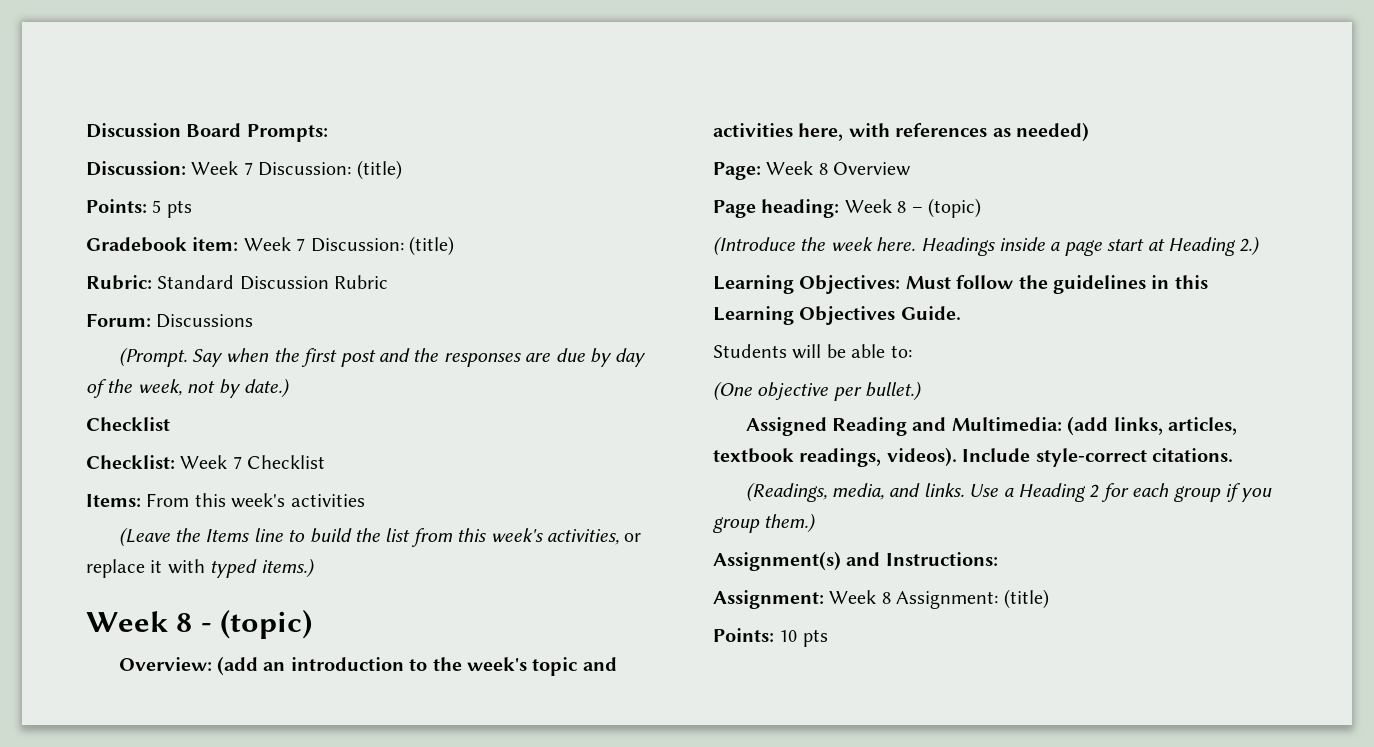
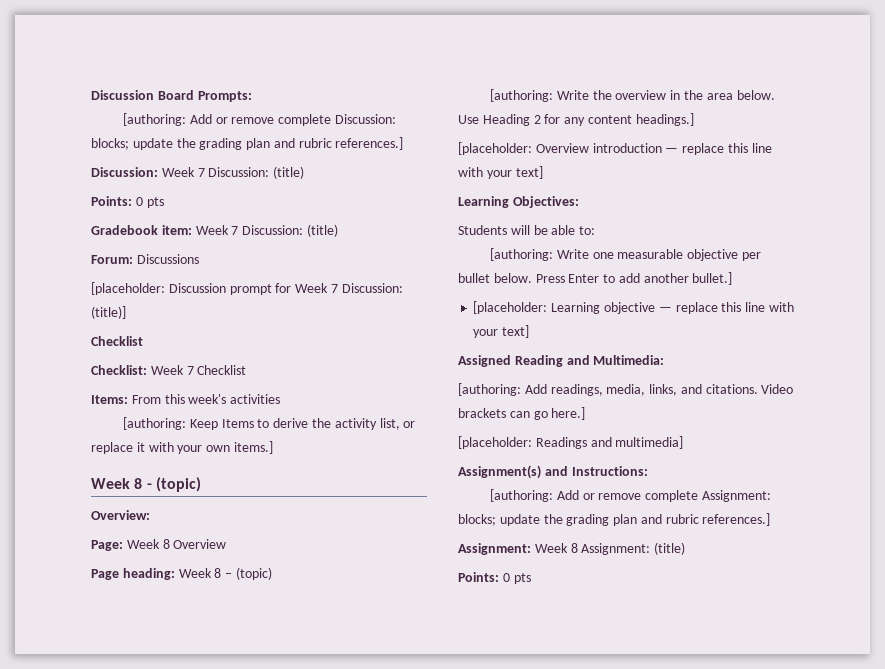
+ [authoring: Add or remove complete Discussion: blocks; update the grading plan and rubric references.]
  Discussion: Week 7 Discussion: (title)
- Points: 5 pts
+ Points: 0 pts
- Rubric: Standard Discussion Rubric
  Forum: Discussions
- (Prompt. Say when the first post and the responses are due by day of the week, not by date.)
+ [placeholder: Discussion prompt for Week 7 Discussion: (title)]
- (Leave the Items line to build the list from this week's activities, or replace it with typed items.)
+ [authoring: Keep Items to derive the activity list, or replace it with your own items.]
- Overview: (add an introduction to the week's topic and activities here, with references as needed)
+ Overview:
- (Introduce the week here. Headings inside a page start at Heading 2.)
- Learning Objectives: Must follow the guidelines in this Learning Objectives Guide.
+ [authoring: Write the overview in the area below. Use Heading 2 for any content headings.]
+ [placeholder: Overview introduction — replace this line with your text]
+ Learning Objectives:
- (One objective per bullet.)
- Assigned Reading and Multimedia: (add links, articles, textbook readings, videos). Include style-correct citations.
- (Readings, media, and links. Use a Heading 2 for each group if you group them.)
+ [authoring: Write one measurable objective per bullet below. Press Enter to add another bullet.]
+ [placeholder: Learning objective — replace this line with your text]
+ Assigned Reading and Multimedia:
+ [authoring: Add readings, media, links, and citations. Video brackets can go here.]
+ [placeholder: Readings and multimedia]
  Assignment(s) and Instructions:
+ [authoring: Add or remove complete Assignment: blocks; update the grading plan and rubric references.]
  Assignment: Week 8 Assignment: (title)
- Points: 10 pts
+ Points: 0 pts

